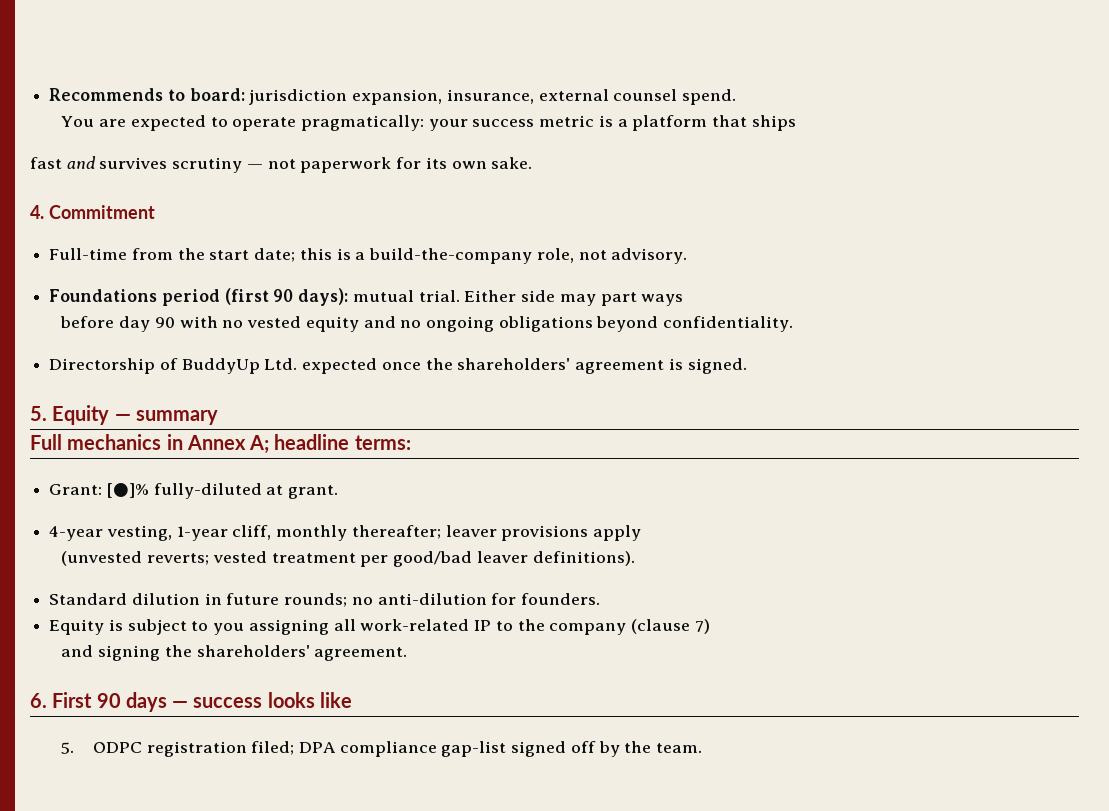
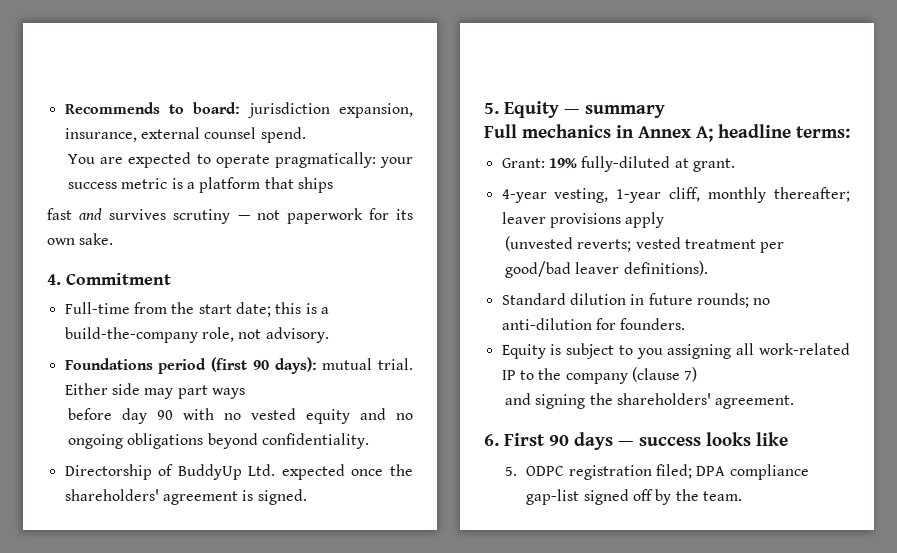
- Grant: [●]% fully-diluted at grant.
+ Grant: 19% fully-diluted at grant.

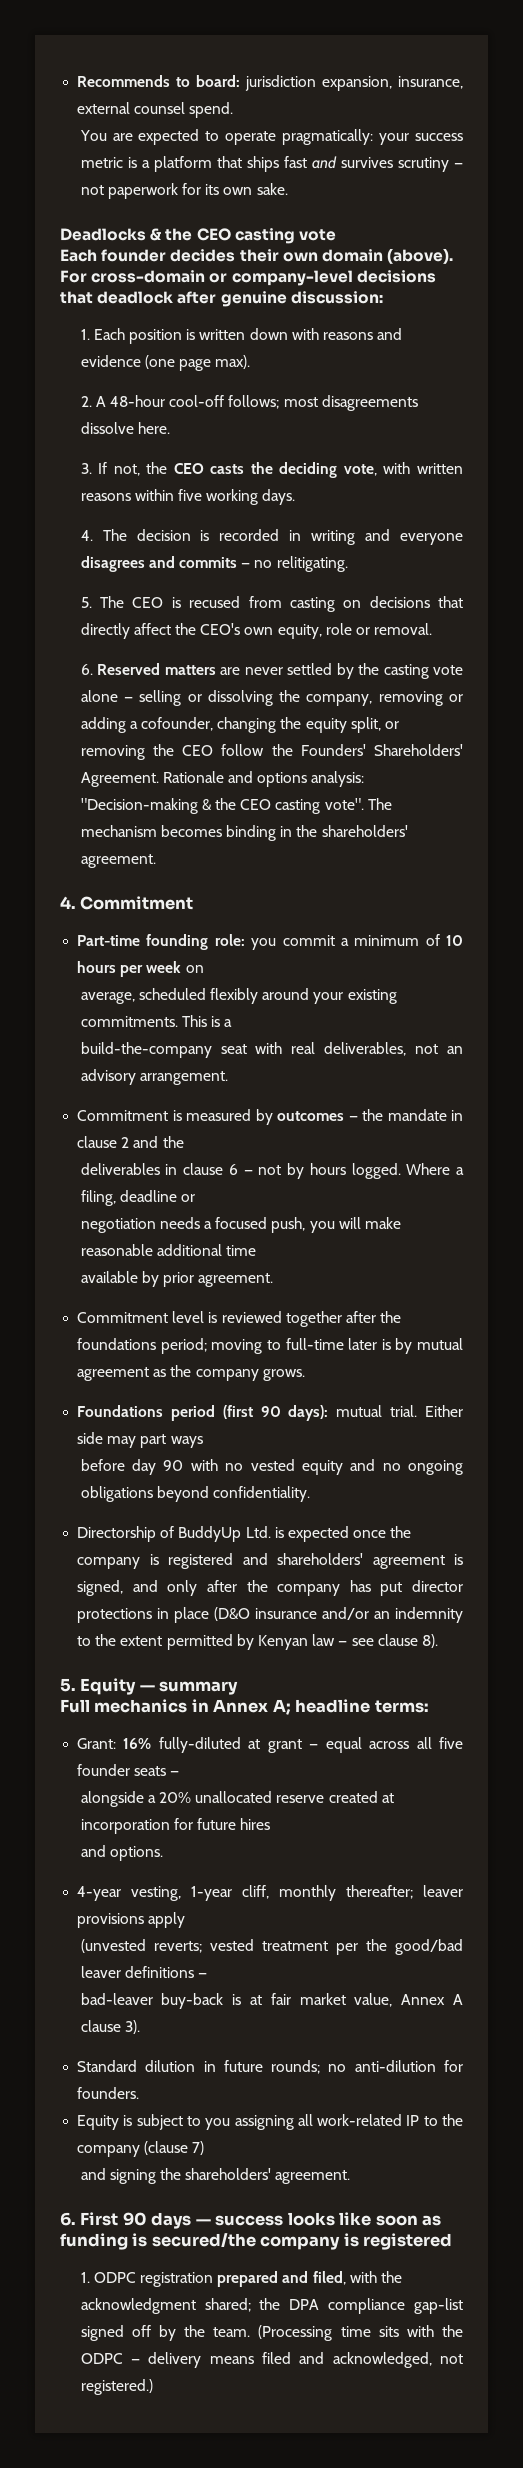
- You are expected to operate pragmatically: your success metric is a platform that ships
- fast and survives scrutiny — not paperwork for its own sake.
+ You are expected to operate pragmatically: your success metric is a platform that ships fast and survives scrutiny — not paperwork for its own sake.
+ Deadlocks & the CEO casting vote
+ Each founder decides their own domain (above). For cross-domain or company-level decisions that deadlock after genuine discussion:
+ 1. Each position is written down with reasons and evidence (one page max).
+ 2. A 48-hour cool-off follows; most disagreements dissolve here.
+ 3. If not, the CEO casts the deciding vote, with written reasons within five working days.
+ 4. The decision is recorded in writing and everyone disagrees and commits — no relitigating.
+ 5. The CEO is recused from casting on decisions that directly affect the CEO's own equity, role or removal.
+ 6. Reserved matters are never settled by the casting vote alone — selling or dissolving the company, removing or adding a cofounder, changing the equity split, or removing the CEO follow the Founders' Shareholders' Agreement. Rationale and options analysis: "Decision-making & the CEO casting vote". The mechanism becomes binding in the shareholders' agreement.
  4. Commitment
- Full-time from the start date; this is a build-the-company role, not advisory.
+ Part-time founding role: you commit a minimum of 10 hours per week on
+ average, scheduled flexibly around your existing commitments. This is a
+ build-the-company seat with real deliverables, not an advisory arrangement.
+ Commitment is measured by outcomes — the mandate in clause 2 and the
+ deliverables in clause 6 — not by hours logged. Where a filing, deadline or
+ negotiation needs a focused push, you will make reasonable additional time
+ available by prior agreement.
+ Commitment level is reviewed together after the foundations period; moving to full-time later is by mutual agreement as the company grows.
- Directorship of BuddyUp Ltd. expected once the shareholders' agreement is signed.
+ Directorship of BuddyUp Ltd. is expected once the company is registered and shareholders' agreement is signed, and only after the company has put director protections in place (D&O insurance and/or an indemnity to the extent permitted by Kenyan law — see clause 8).
- Grant: 19% fully-diluted at grant.
+ Grant: 16% fully-diluted at grant — equal across all five founder seats —
+ alongside a 20% unallocated reserve created at incorporation for future hires
+ and options.
- (unvested reverts; vested treatment per good/bad leaver definitions).
+ (unvested reverts; vested treatment per the good/bad leaver definitions —
+ bad-leaver buy-back is at fair market value, Annex A clause 3).
- 6. First 90 days — success looks like
- 5. ODPC registration filed; DPA compliance gap-list signed off by the team.
+ 6. First 90 days — success looks like soon as funding is secured/the company is registered
+ 1. ODPC registration prepared and filed, with the acknowledgment shared; the DPA compliance gap-list signed off by the team.
+ (Processing time sits with the ODPC — delivery means filed and acknowledged, not registered.)

